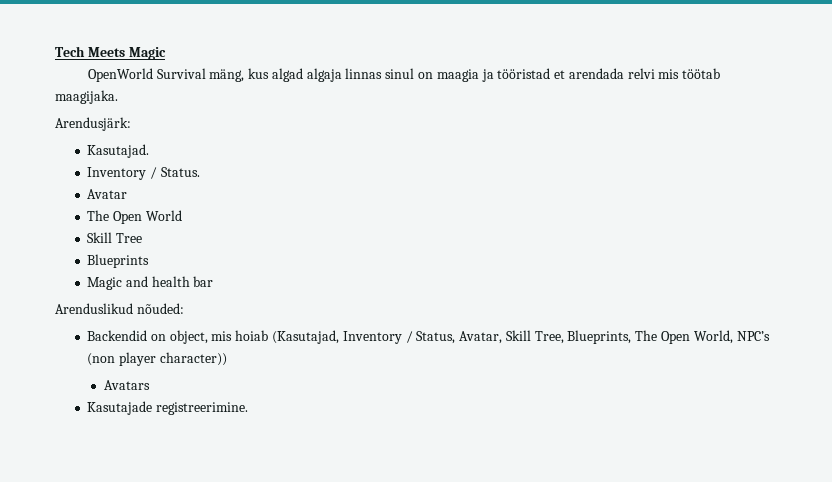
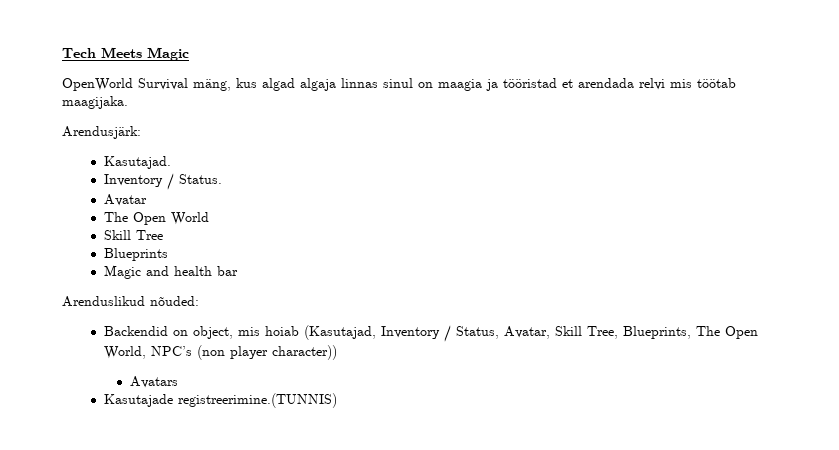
- Kasutajade registreerimine.
+ Kasutajade registreerimine.(TUNNIS)

